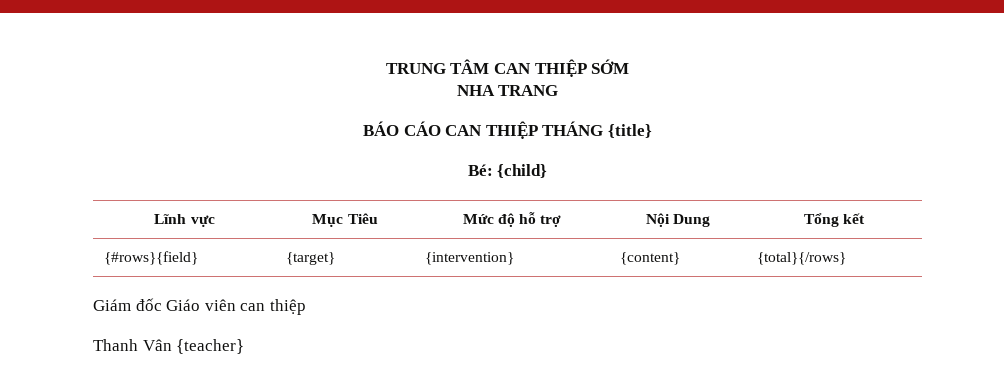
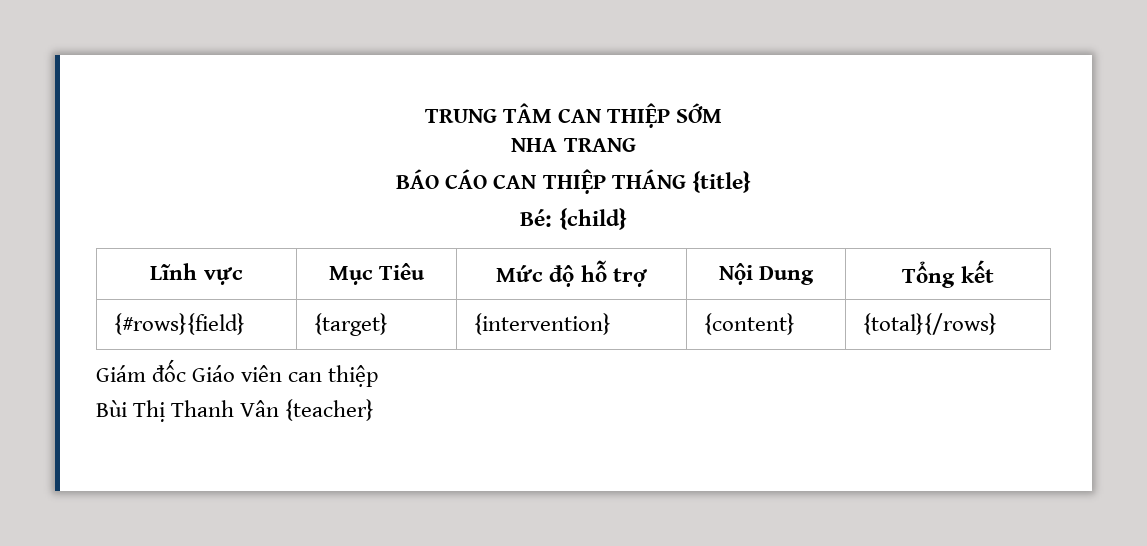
- Thanh Vân {teacher}
+ Bùi Thị Thanh Vân {teacher}

